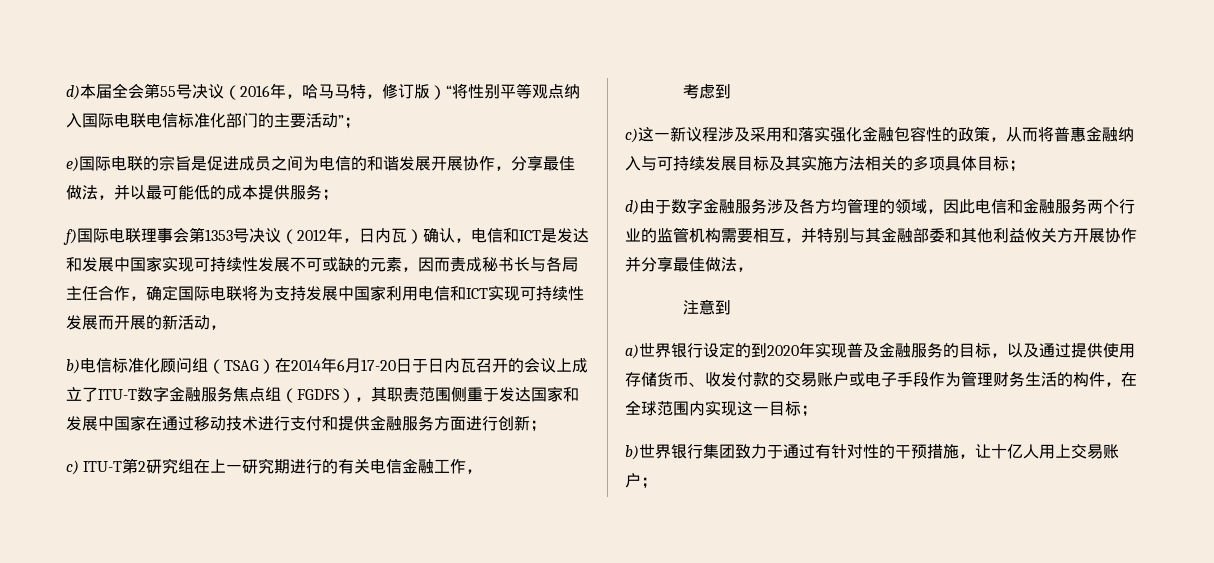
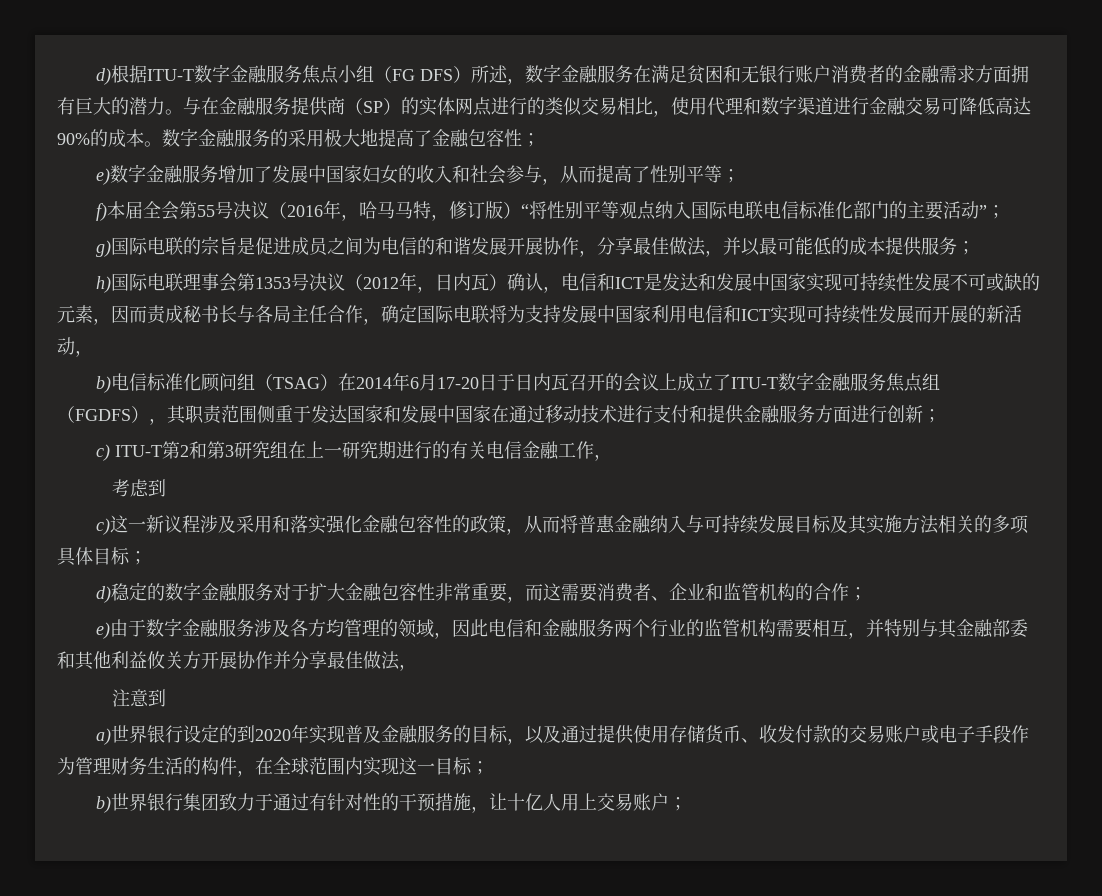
- d)本届全会第55号决议（2016年，哈马马特，修订版）“将性别平等观点纳入国际电联电信标准化部门的主要活动”；
+ d)根据ITU-T数字金融服务焦点小组（FG DFS）所述，数字金融服务在满足贫困和无银行账户消费者的金融需求方面拥有巨大的潜力。与在金融服务提供商（SP）的实体网点进行的类似交易相比，使用代理和数字渠道进行金融交易可降低高达90%的成本。数字金融服务的采用极大地提高了金融包容性；
+ e)数字金融服务增加了发展中国家妇女的收入和社会参与，从而提高了性别平等；
+ f)本届全会第55号决议（2016年，哈马马特，修订版）“将性别平等观点纳入国际电联电信标准化部门的主要活动”；
- e)国际电联的宗旨是促进成员之间为电信的和谐发展开展协作，分享最佳做法，并以最可能低的成本提供服务；
+ g)国际电联的宗旨是促进成员之间为电信的和谐发展开展协作，分享最佳做法，并以最可能低的成本提供服务；
- f)国际电联理事会第1353号决议（2012年，日内瓦）确认，电信和ICT是发达和发展中国家实现可持续性发展不可或缺的元素，因而责成秘书长与各局主任合作，确定国际电联将为支持发展中国家利用电信和ICT实现可持续性发展而开展的新活动，
+ h)国际电联理事会第1353号决议（2012年，日内瓦）确认，电信和ICT是发达和发展中国家实现可持续性发展不可或缺的元素，因而责成秘书长与各局主任合作，确定国际电联将为支持发展中国家利用电信和ICT实现可持续性发展而开展的新活动，
- c) ITU-T第2研究组在上一研究期进行的有关电信金融工作，
+ c) ITU-T第2和第3研究组在上一研究期进行的有关电信金融工作，
- d)由于数字金融服务涉及各方均管理的领域，因此电信和金融服务两个行业的监管机构需要相互，并特别与其金融部委和其他利益攸关方开展协作并分享最佳做法，
+ d)稳定的数字金融服务对于扩大金融包容性非常重要，而这需要消费者、企业和监管机构的合作；
+ e)由于数字金融服务涉及各方均管理的领域，因此电信和金融服务两个行业的监管机构需要相互，并特别与其金融部委和其他利益攸关方开展协作并分享最佳做法，

